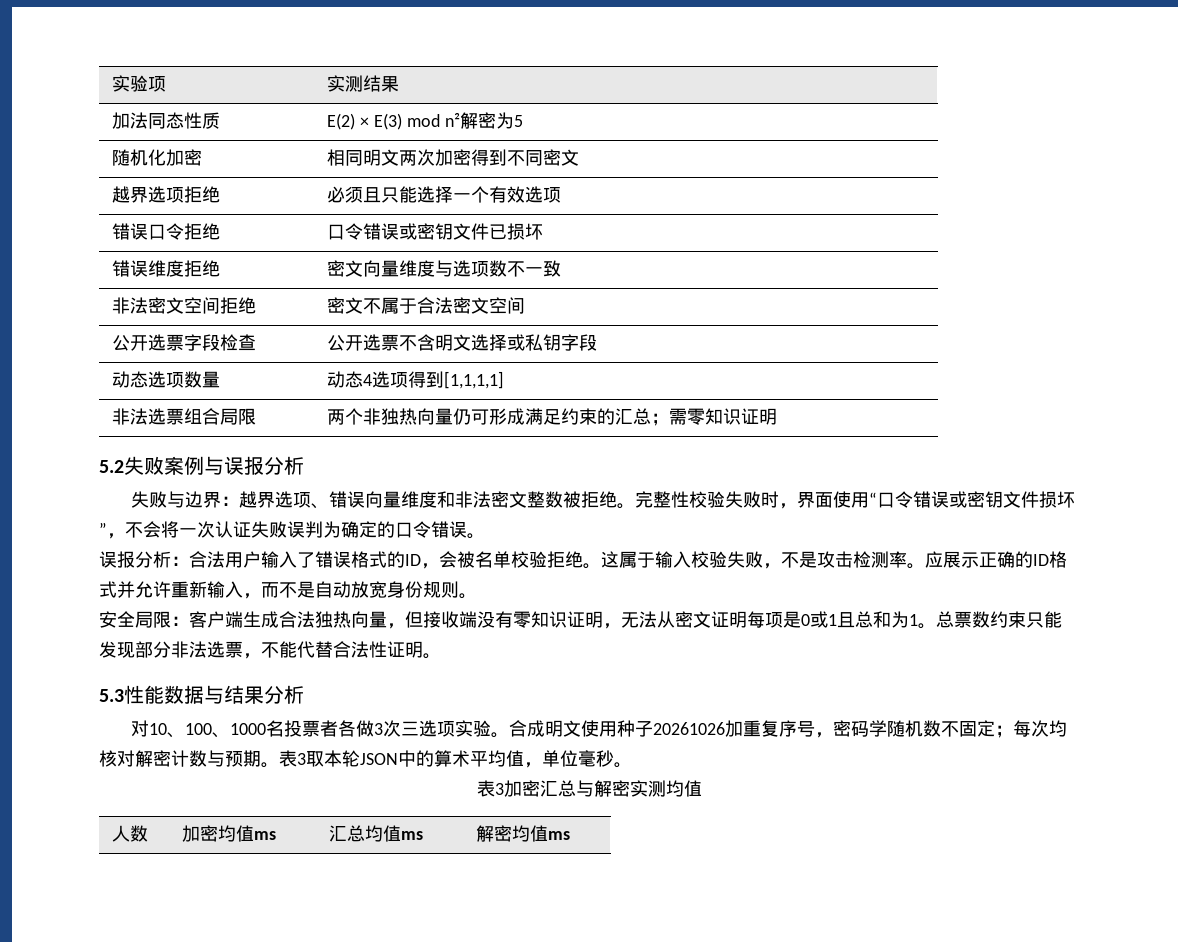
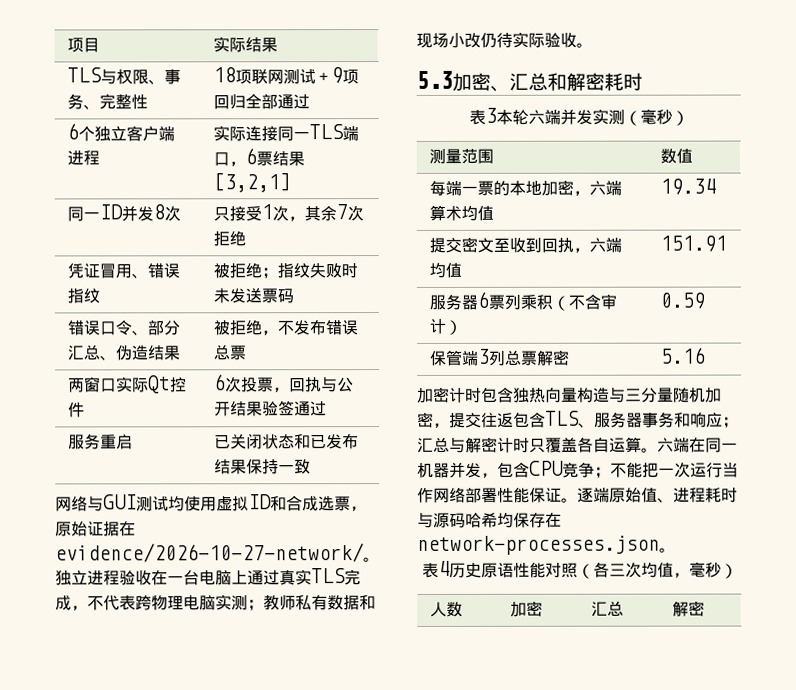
- 实验项 | 实测结果
+ 项目 | 实际结果
- 加法同态性质 | E(2) × E(3) mod n²解密为5
- 随机化加密 | 相同明文两次加密得到不同密文
- 越界选项拒绝 | 必须且只能选择一个有效选项
- 错误口令拒绝 | 口令错误或密钥文件已损坏
- 错误维度拒绝 | 密文向量维度与选项数不一致
- 非法密文空间拒绝 | 密文不属于合法密文空间
- 公开选票字段检查 | 公开选票不含明文选择或私钥字段
- 动态选项数量 | 动态4选项得到[1,1,1,1]
- 非法选票组合局限 | 两个非独热向量仍可形成满足约束的汇总；需零知识证明
- 5.2失败案例与误报分析
- 失败与边界：越界选项、错误向量维度和非法密文整数被拒绝。完整性校验失败时，界面使用“口令错误或密钥文件损坏”，不会将一次认证失败误判为确定的口令错误。
- 误报分析：合法用户输入了错误格式的ID，会被名单校验拒绝。这属于输入校验失败，不是攻击检测率。应展示正确的ID格式并允许重新输入，而不是自动放宽身份规则。
- 安全局限：客户端生成合法独热向量，但接收端没有零知识证明，无法从密文证明每项是0或1且总和为1。总票数约束只能发现部分非法选票，不能代替合法性证明。
- 5.3性能数据与结果分析
- 对10、100、1000名投票者各做3次三选项实验。合成明文使用种子20261026加重复序号，密码学随机数不固定；每次均核对解密计数与预期。表3取本轮JSON中的算术平均值，单位毫秒。
- 表3加密汇总与解密实测均值
+ TLS与权限、事务、完整性 | 18项联网测试＋9项回归全部通过
+ 6个独立客户端进程 | 实际连接同一TLS端口，6票结果[3,2,1]
+ 同一ID并发8次 | 只接受1次，其余7次拒绝
+ 凭证冒用、错误指纹 | 被拒绝；指纹失败时未发送票码
+ 错误口令、部分汇总、伪造结果 | 被拒绝，不发布错误总票
+ 两窗口实际Qt控件 | 6次投票，回执与公开结果验签通过
+ 服务重启 | 已关闭状态和已发布结果保持一致
+ 网络与GUI测试均使用虚拟ID和合成选票，原始证据在evidence/2026-10-27-network/。独立进程验收在一台电脑上通过真实TLS完成，不代表跨物理电脑实测；教师私有数据和现场小改仍待实际验收。
+ 5.3加密、汇总和解密耗时
+ 表3本轮六端并发实测（毫秒）
+ 测量范围 | 数值
+ 每端一票的本地加密，六端算术均值 | 19.34
+ 提交密文至收到回执，六端均值 | 151.91
+ 服务器6票列乘积（不含审计） | 0.59
+ 保管端3列总票解密 | 5.16
+ 加密计时包含独热向量构造与三分量随机加密，提交往返包含TLS、服务器事务和响应；汇总与解密计时只覆盖各自运算。六端在同一机器并发，包含CPU竞争；不能把一次运行当作网络部署性能保证。逐端原始值、进程耗时与源码哈希均保存在network-processes.json。
+ 表4历史原语性能对照（各三次均值，毫秒）
- 人数 | 加密均值ms | 汇总均值ms | 解密均值ms
+ 人数 | 加密 | 汇总 | 解密

